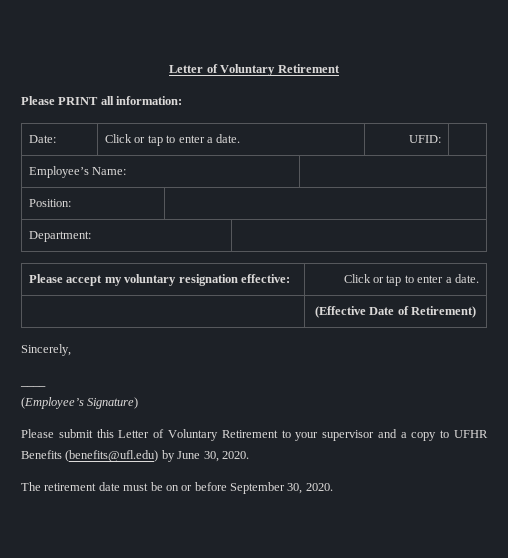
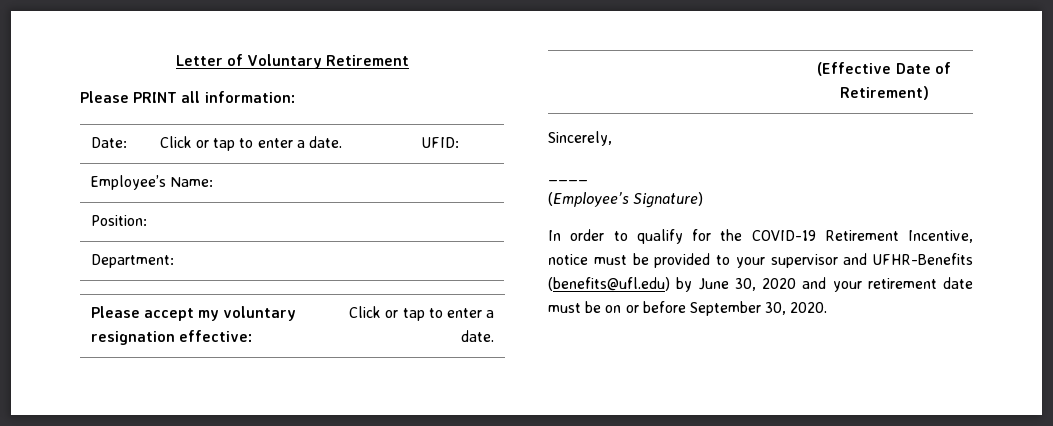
- Please submit this Letter of Voluntary Retirement to your supervisor and a copy to UFHR Benefits (benefits@ufl.edu) by June 30, 2020.
- The retirement date must be on or before September 30, 2020.
+ In order to qualify for the COVID-19 Retirement Incentive, notice must be provided to your supervisor and UFHR-Benefits (benefits@ufl.edu) by June 30, 2020 and your retirement date must be on or before September 30, 2020.

